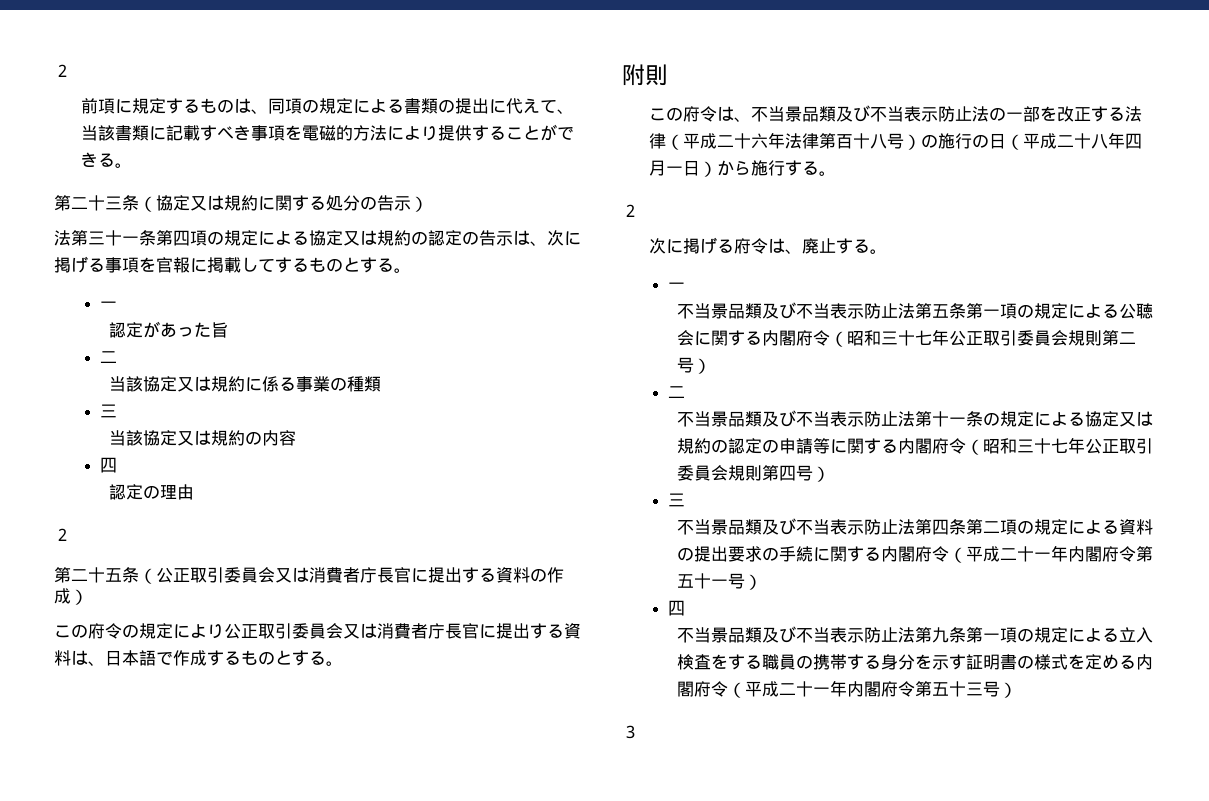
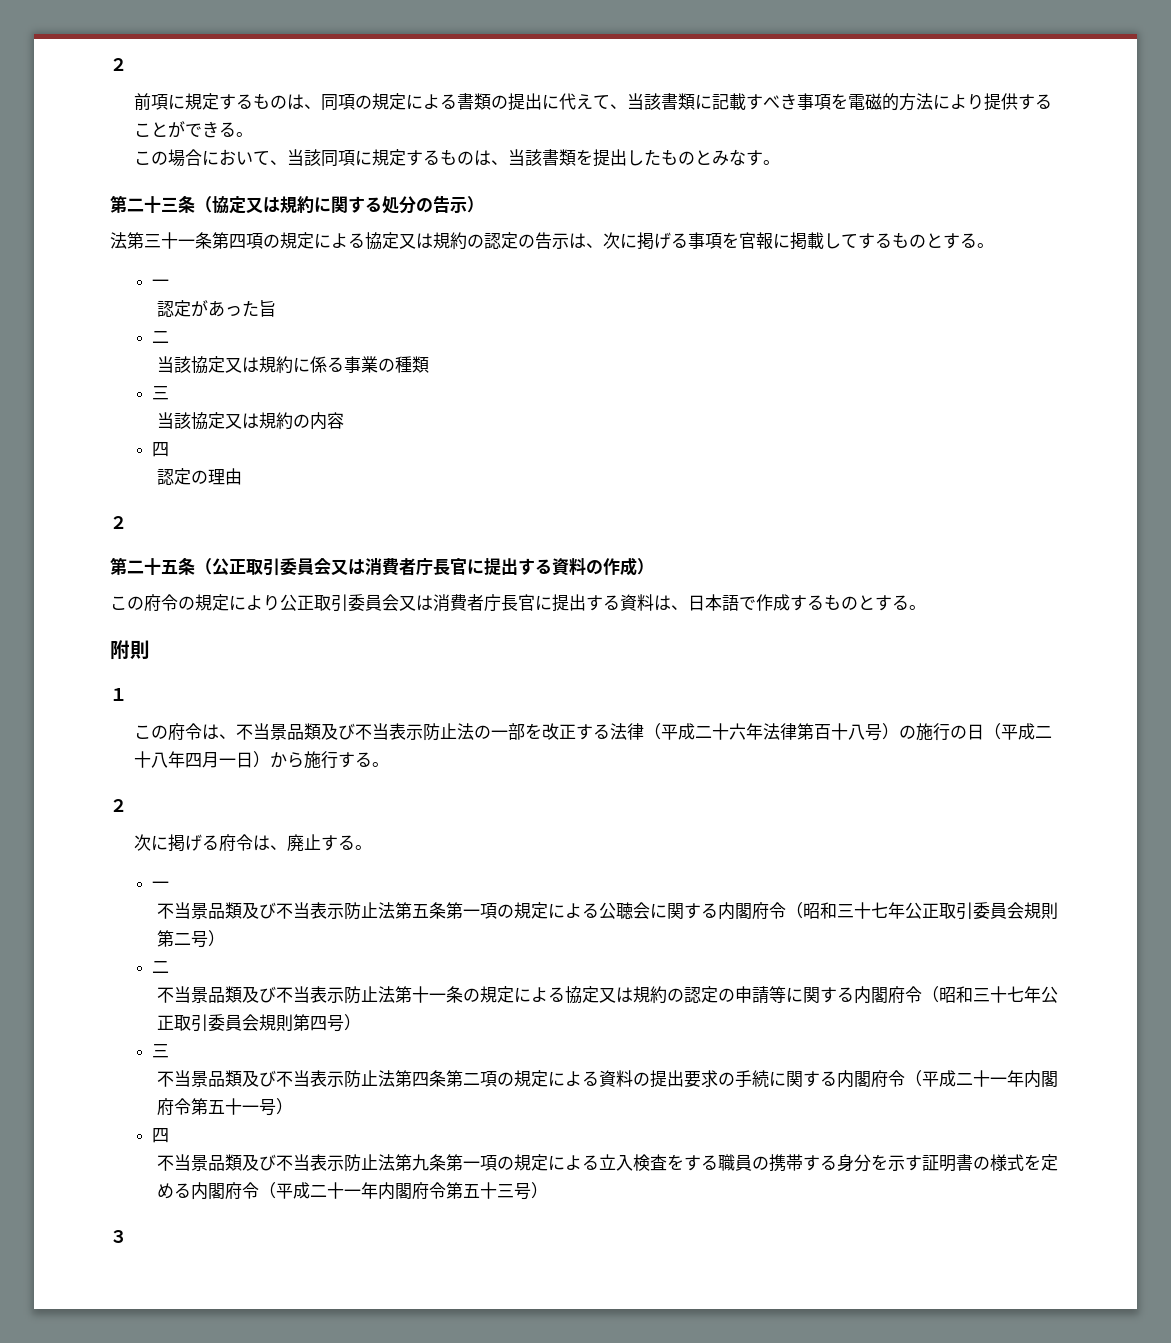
+ この場合において、当該同項に規定するものは、当該書類を提出したものとみなす。
+ １

